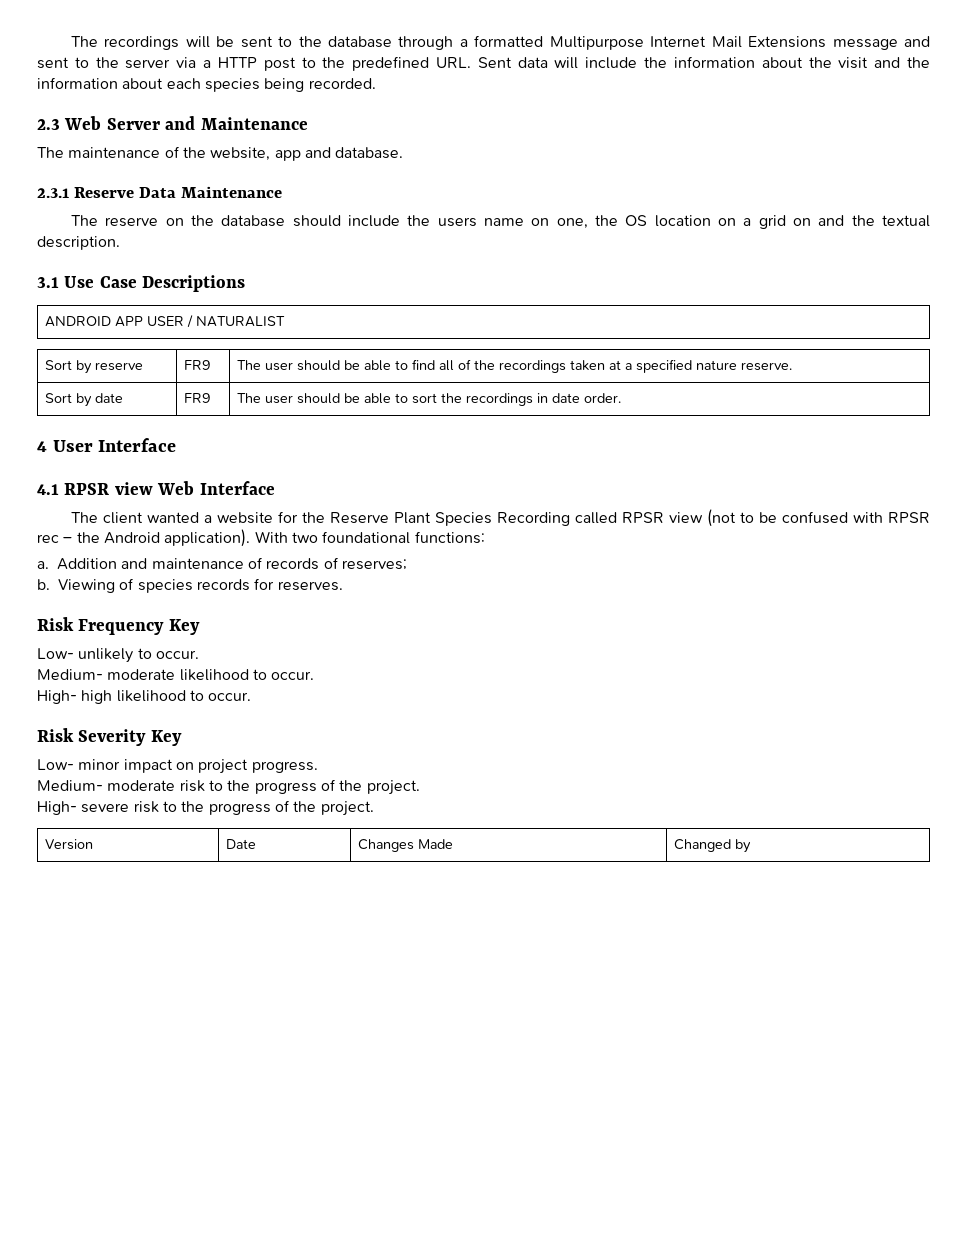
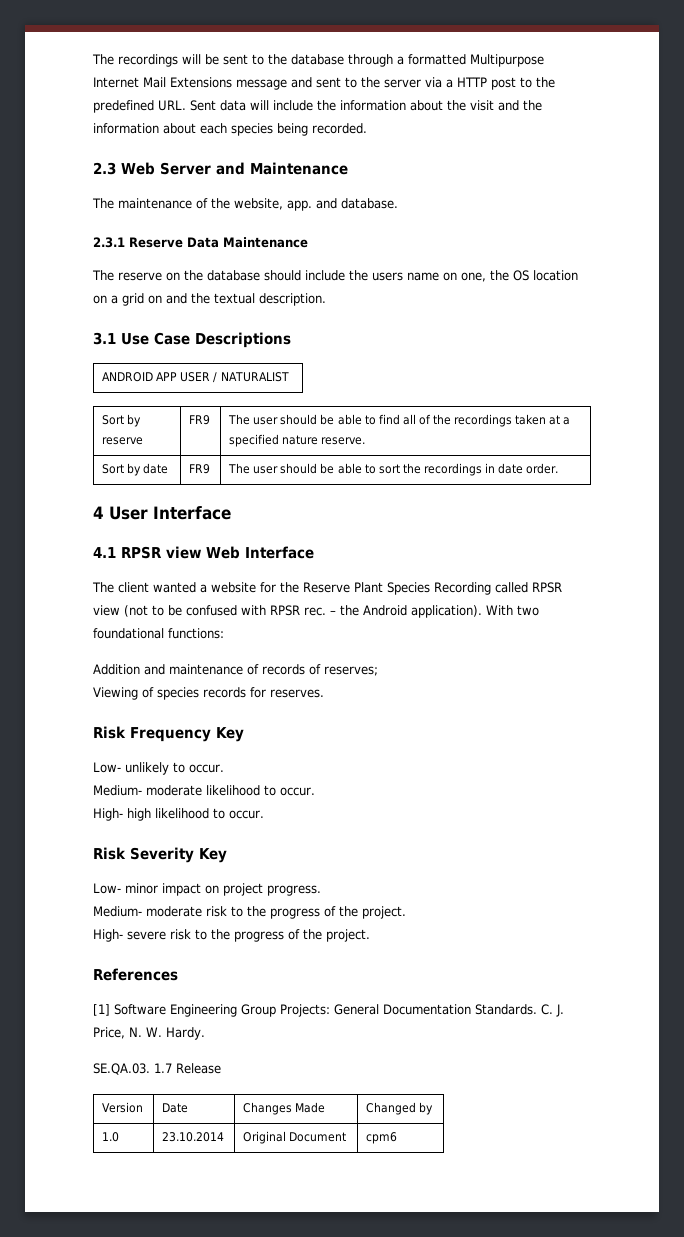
- The maintenance of the website, app and database.
+ The maintenance of the website, app. and database.
- The client wanted a website for the Reserve Plant Species Recording called RPSR view (not to be confused with RPSR rec – the Android application).
+ The client wanted a website for the Reserve Plant Species Recording called RPSR view (not to be confused with RPSR rec. – the Android application).
- a.
- b.
+ References
+ [1] Software Engineering Group Projects: General Documentation Standards. C. J. Price, N. W. Hardy.
+ SE.QA.03. 1.7 Release
+ 1.0 | 23.10.2014 | Original Document | cpm6

